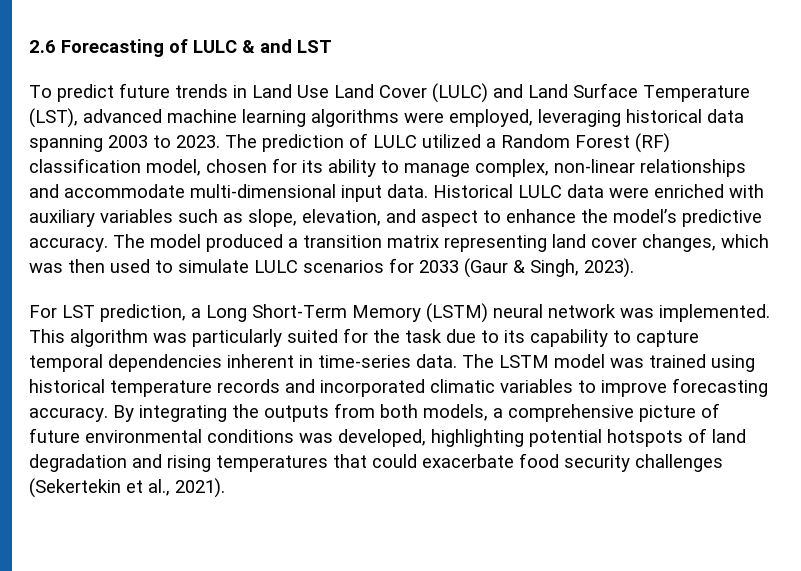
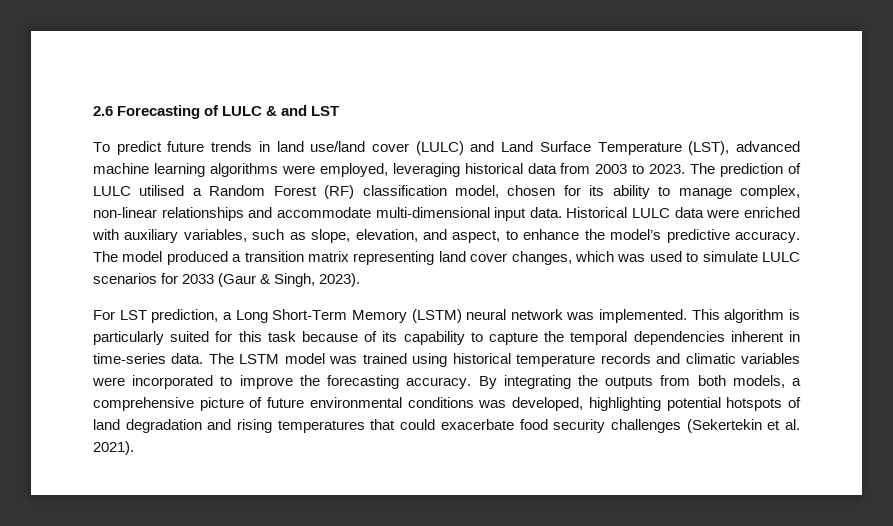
- To predict future trends in Land Use Land Cover (LULC) and Land Surface Temperature (LST), advanced machine learning algorithms were employed, leveraging historical data spanning 2003 to 2023.
+ To predict future trends in land use/land cover (LULC) and Land Surface Temperature (LST), advanced machine learning algorithms were employed, leveraging historical data from 2003 to 2023.
- The prediction of LULC utilized a Random Forest (RF) classification model, chosen for its ability to manage complex, non-linear relationships and accommodate multi-dimensional input data.
+ The prediction of LULC utilised a Random Forest (RF) classification model, chosen for its ability to manage complex, non-linear relationships and accommodate multi-dimensional input data.
- Historical LULC data were enriched with auxiliary variables such as slope, elevation, and aspect to enhance the model’s predictive accuracy.
+ Historical LULC data were enriched with auxiliary variables, such as slope, elevation, and aspect, to enhance the model’s predictive accuracy.
- The model produced a transition matrix representing land cover changes, which was then used to simulate LULC scenarios for 2033 (Gaur & Singh, 2023).
+ The model produced a transition matrix representing land cover changes, which was used to simulate LULC scenarios for 2033 (Gaur & Singh, 2023).
- This algorithm was particularly suited for the task due to its capability to capture temporal dependencies inherent in time-series data.
+ This algorithm is particularly suited for this task because of its capability to capture the temporal dependencies inherent in time-series data.
- The LSTM model was trained using historical temperature records and incorporated climatic variables to improve forecasting accuracy.
+ The LSTM model was trained using historical temperature records and climatic variables were incorporated to improve the forecasting accuracy.
- By integrating the outputs from both models, a comprehensive picture of future environmental conditions was developed, highlighting potential hotspots of land degradation and rising temperatures that could exacerbate food security challenges (Sekertekin et al., 2021).
+ By integrating the outputs from both models, a comprehensive picture of future environmental conditions was developed, highlighting potential hotspots of land degradation and rising temperatures that could exacerbate food security challenges (Sekertekin et al. 2021).

